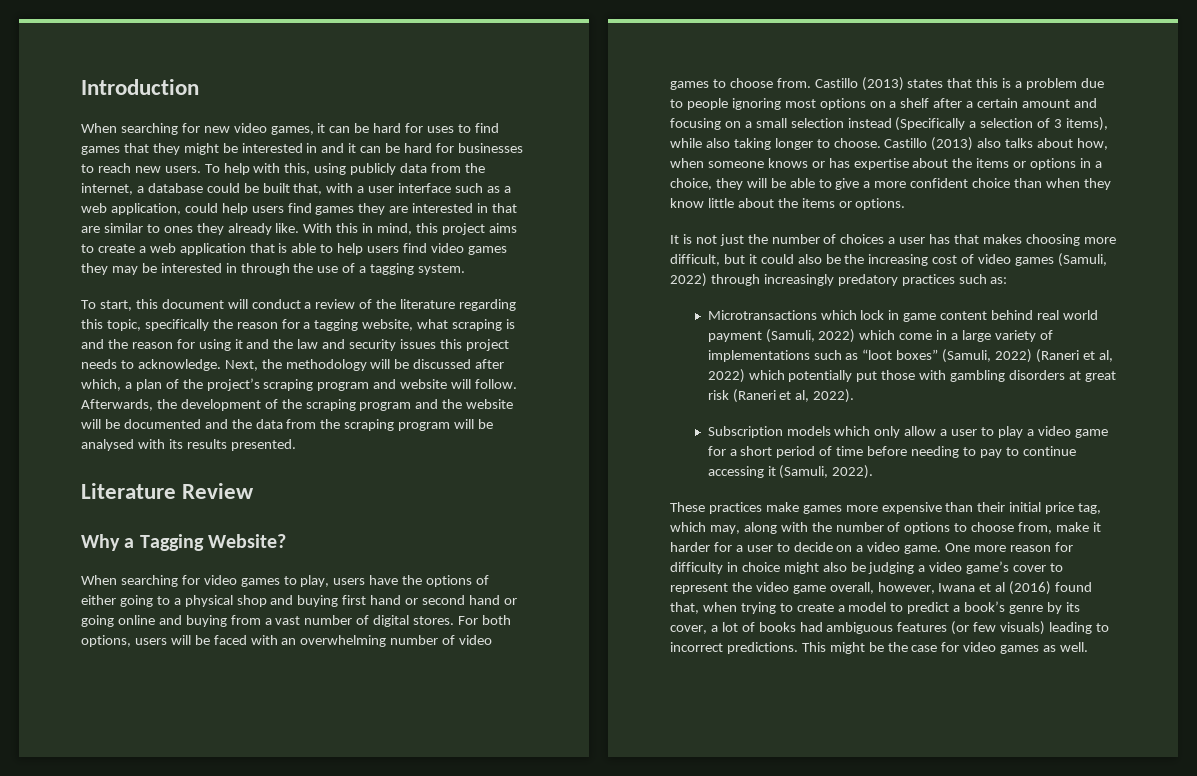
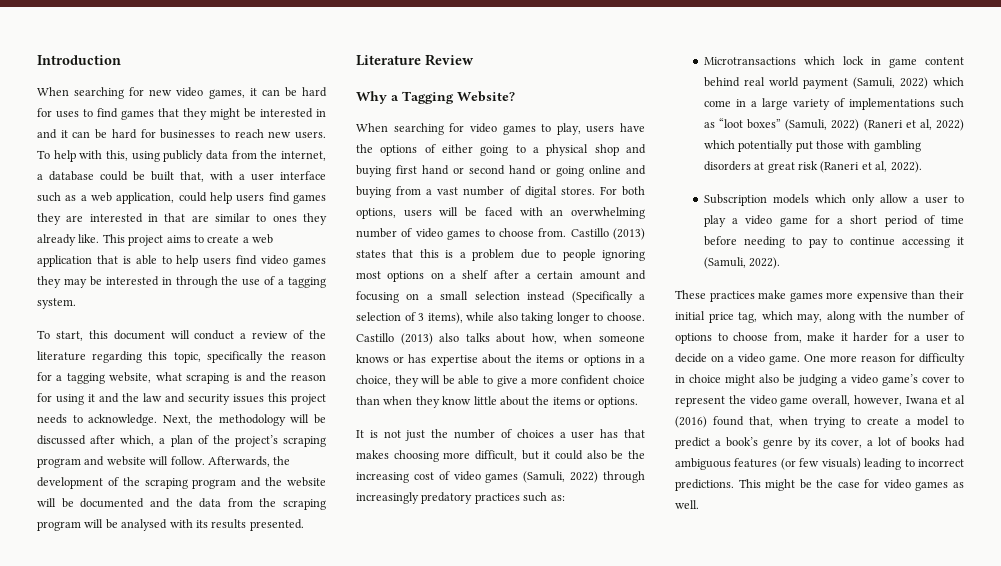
- With this in mind, this project aims to create a web application that is able to help users find video games they may be interested in through the use of a tagging system.
+ This project aims to create a web application that is able to help users find video games they may be interested in through the use of a tagging system.

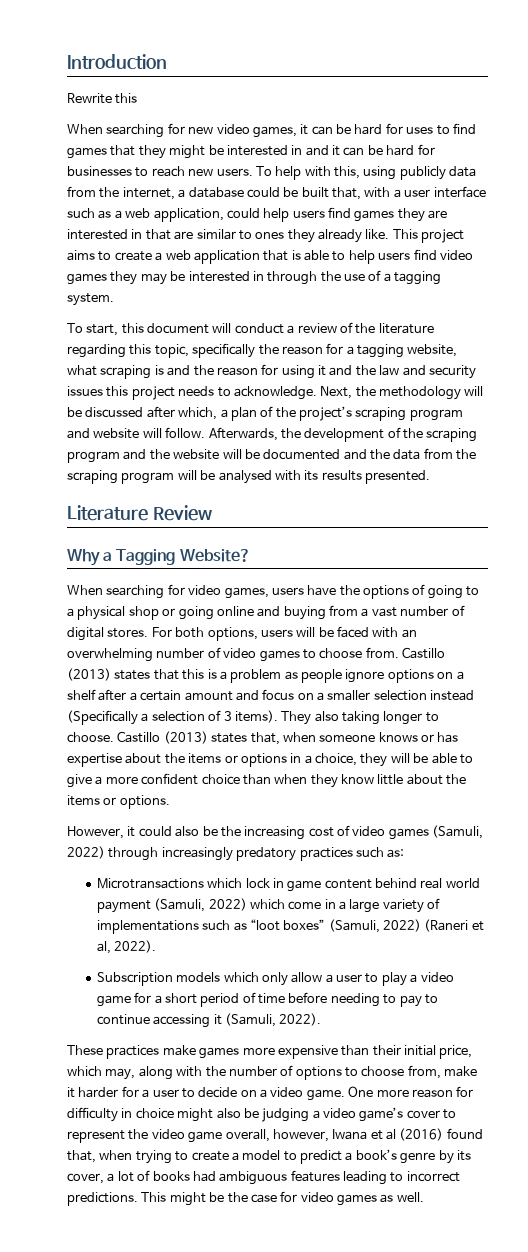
+ Rewrite this
- When searching for video games to play, users have the options of either going to a physical shop and buying first hand or second hand or going online and buying from a vast number of digital stores.
+ When searching for video games, users have the options of going to a physical shop or going online and buying from a vast number of digital stores.
- Castillo (2013) states that this is a problem due to people ignoring most options on a shelf after a certain amount and focusing on a small selection instead (Specifically a selection of 3 items), while also taking longer to choose.
+ Castillo (2013) states that this is a problem as people ignore options on a shelf after a certain amount and focus on a smaller selection instead (Specifically a selection of 3 items). They also taking longer to choose.
- Castillo (2013) also talks about how, when someone knows or has expertise about the items or options in a choice, they will be able to give a more confident choice than when they know little about the items or options.
+ Castillo (2013) states that, when someone knows or has expertise about the items or options in a choice, they will be able to give a more confident choice than when they know little about the items or options.
- It is not just the number of choices a user has that makes choosing more difficult, but it could also be the increasing cost of video games (Samuli, 2022) through increasingly predatory practices such as:
+ However, it could also be the increasing cost of video games (Samuli, 2022) through increasingly predatory practices such as:
- Microtransactions which lock in game content behind real world payment (Samuli, 2022) which come in a large variety of implementations such as “loot boxes” (Samuli, 2022) (Raneri et al, 2022) which potentially put those with gambling disorders at great risk (Raneri et al, 2022).
+ Microtransactions which lock in game content behind real world payment (Samuli, 2022) which come in a large variety of implementations such as “loot boxes” (Samuli, 2022) (Raneri et al, 2022).
- These practices make games more expensive than their initial price tag, which may, along with the number of options to choose from, make it harder for a user to decide on a video game.
+ These practices make games more expensive than their initial price, which may, along with the number of options to choose from, make it harder for a user to decide on a video game.
- One more reason for difficulty in choice might also be judging a video game’s cover to represent the video game overall, however, Iwana et al (2016) found that, when trying to create a model to predict a book’s genre by its cover, a lot of books had ambiguous features (or few visuals) leading to incorrect predictions.
+ One more reason for difficulty in choice might also be judging a video game’s cover to represent the video game overall, however, Iwana et al (2016) found that, when trying to create a model to predict a book’s genre by its cover, a lot of books had ambiguous features leading to incorrect predictions.

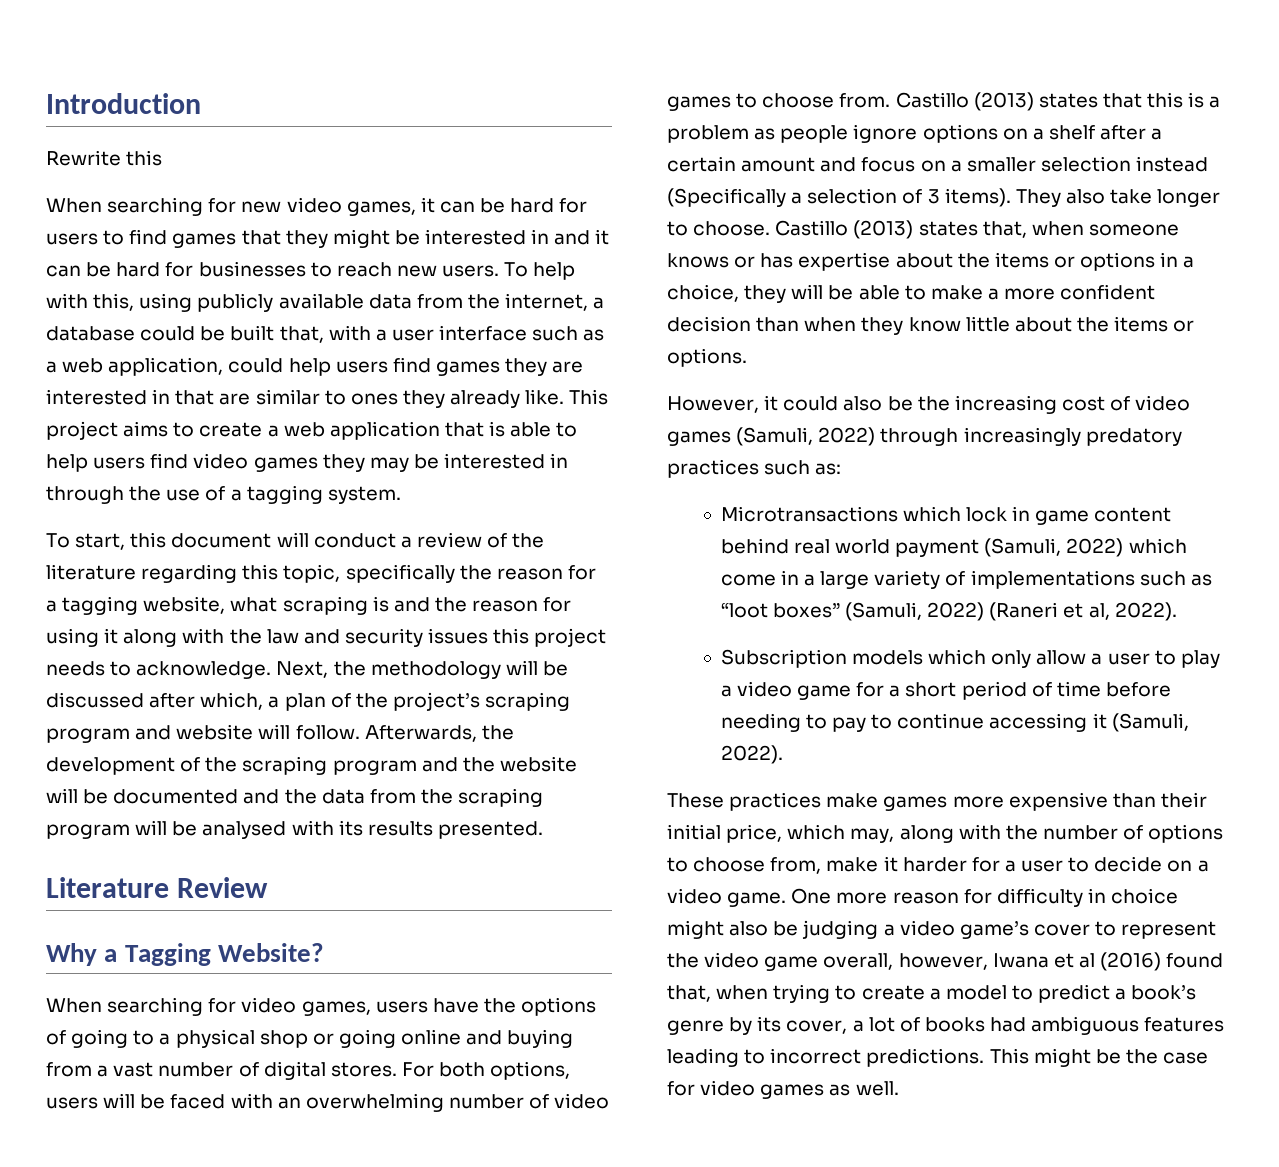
- When searching for new video games, it can be hard for uses to find games that they might be interested in and it can be hard for businesses to reach new users.
+ When searching for new video games, it can be hard for users to find games that they might be interested in and it can be hard for businesses to reach new users.
- To help with this, using publicly data from the internet, a database could be built that, with a user interface such as a web application, could help users find games they are interested in that are similar to ones they already like.
+ To help with this, using publicly available data from the internet, a database could be built that, with a user interface such as a web application, could help users find games they are interested in that are similar to ones they already like.
- To start, this document will conduct a review of the literature regarding this topic, specifically the reason for a tagging website, what scraping is and the reason for using it and the law and security issues this project needs to acknowledge.
+ To start, this document will conduct a review of the literature regarding this topic, specifically the reason for a tagging website, what scraping is and the reason for using it along with the law and security issues this project needs to acknowledge.
- They also taking longer to choose.
+ They also take longer to choose.
- Castillo (2013) states that, when someone knows or has expertise about the items or options in a choice, they will be able to give a more confident choice than when they know little about the items or options.
+ Castillo (2013) states that, when someone knows or has expertise about the items or options in a choice, they will be able to make a more confident decision than when they know little about the items or options.

